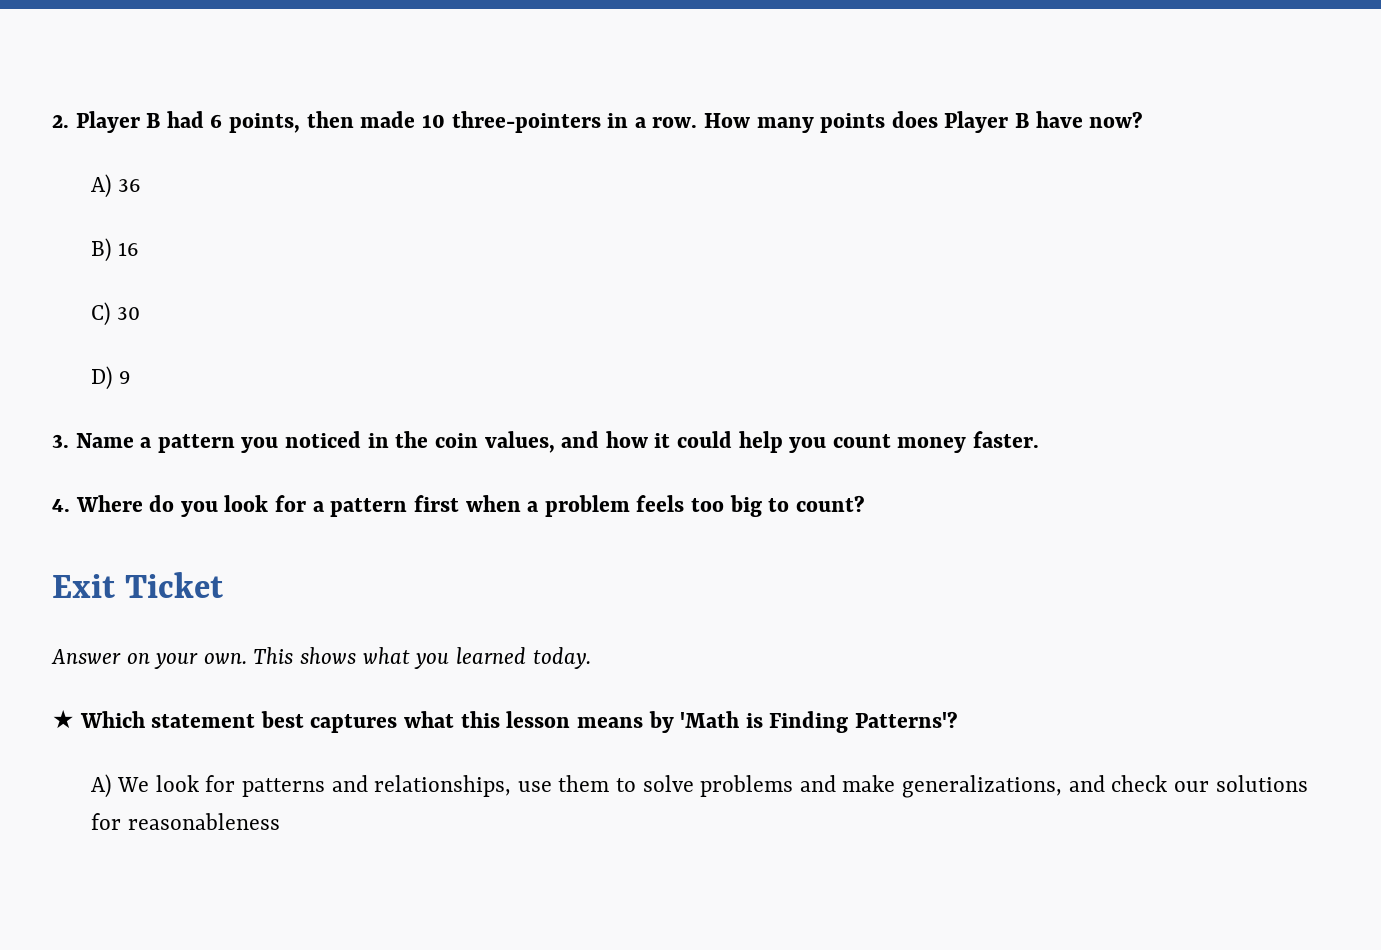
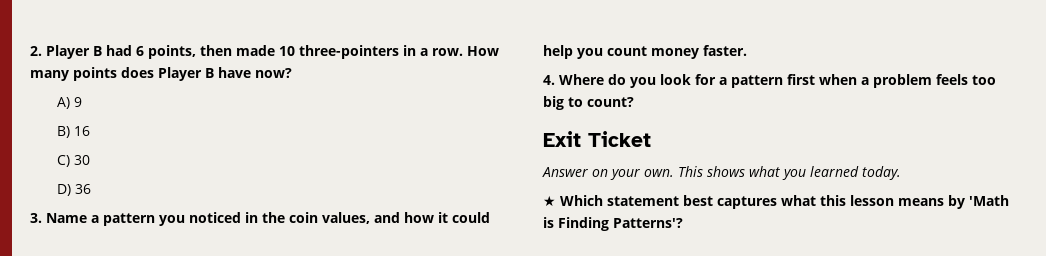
- A) 36
+ A) 9
- D) 9
+ D) 36
- A) We look for patterns and relationships, use them to solve problems and make generalizations, and check our solutions for reasonableness

